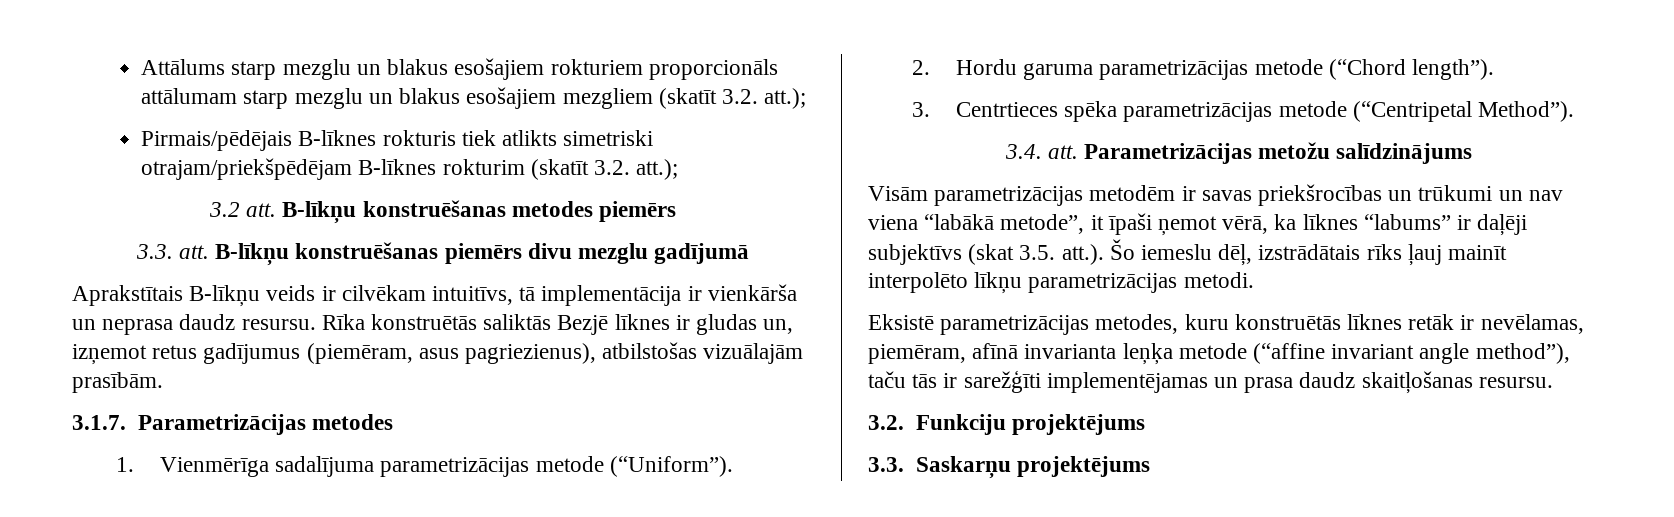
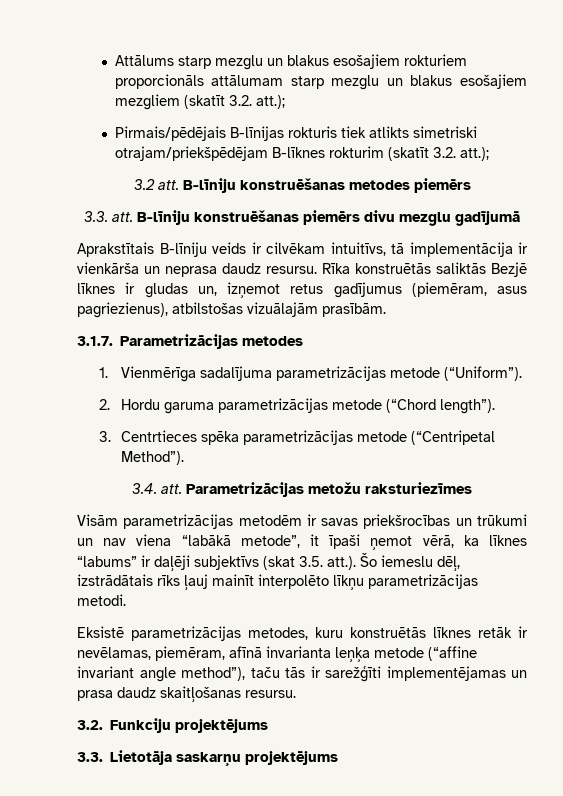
- Pirmais/pēdējais B-līknes rokturis tiek atlikts simetriski otrajam/priekšpēdējam B-līknes rokturim (skatīt 3.2. att.);
+ Pirmais/pēdējais B-līnijas rokturis tiek atlikts simetriski otrajam/priekšpēdējam B-līknes rokturim (skatīt 3.2. att.);
- B-līkņu konstruēšanas metodes piemērs
+ B-līniju konstruēšanas metodes piemērs
- B-līkņu konstruēšanas piemērs divu mezglu gadījumā
+ B-līniju konstruēšanas piemērs divu mezglu gadījumā
- Aprakstītais B-līkņu veids ir cilvēkam intuitīvs, tā implementācija ir vienkārša un neprasa daudz resursu.
+ Aprakstītais B-līniju veids ir cilvēkam intuitīvs, tā implementācija ir vienkārša un neprasa daudz resursu.
- Parametrizācijas metožu salīdzinājums
+ Parametrizācijas metožu raksturiezīmes
- 3.3. Saskarņu projektējums
+ 3.3. Lietotāja saskarņu projektējums

